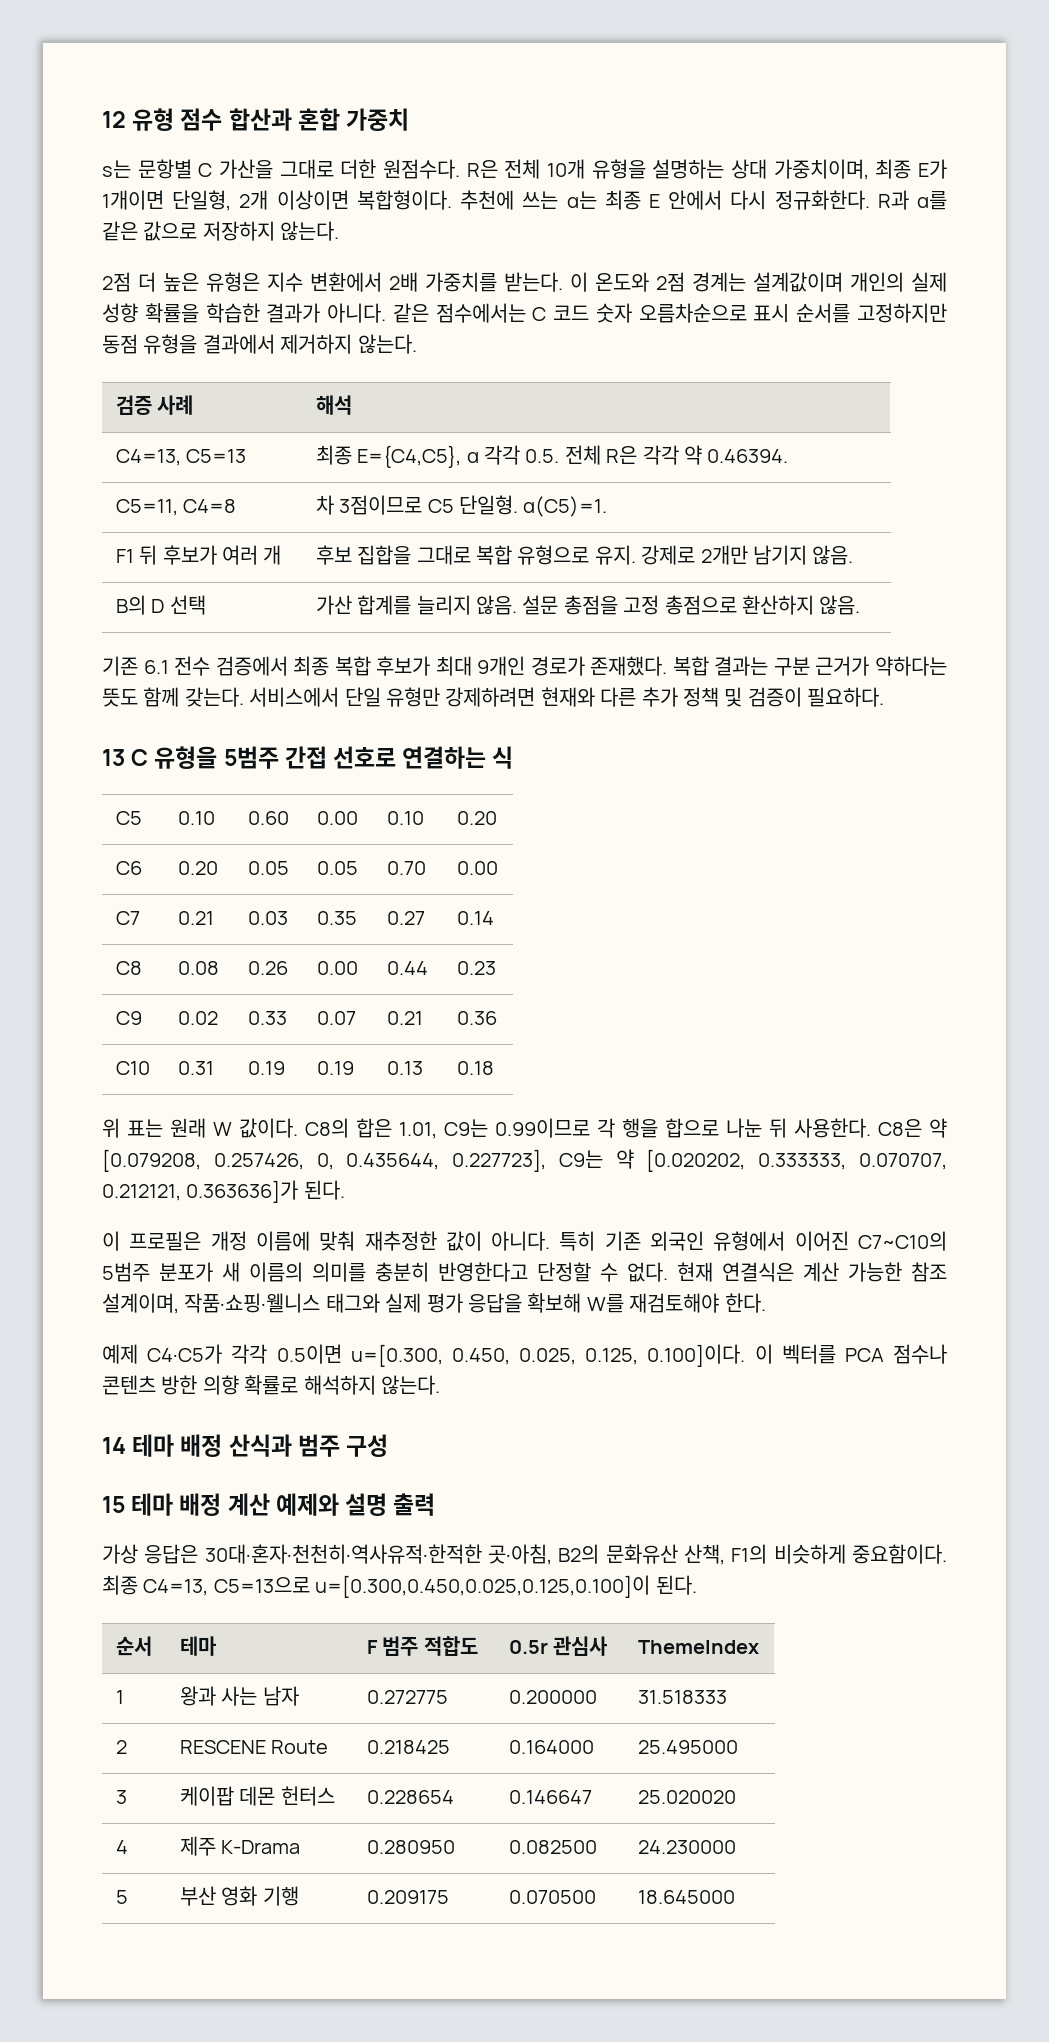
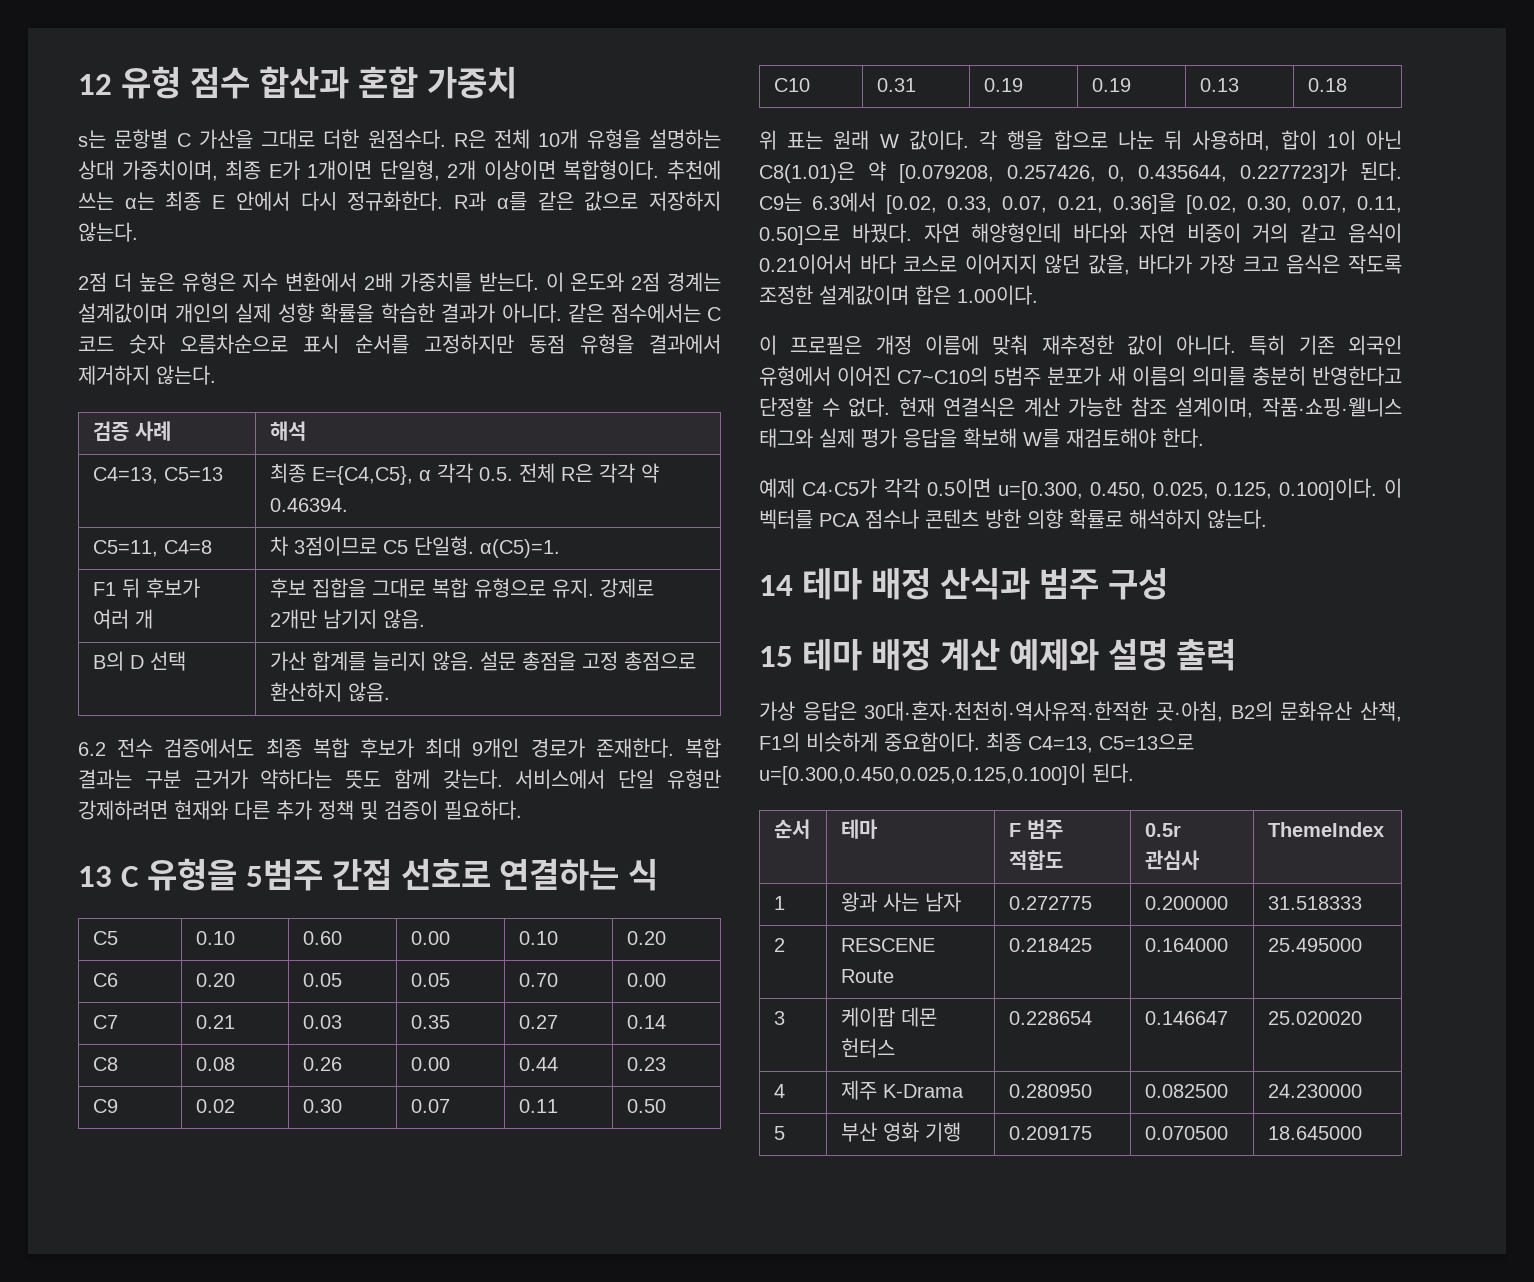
- 기존 6.1 전수 검증에서 최종 복합 후보가 최대 9개인 경로가 존재했다.
+ 6.2 전수 검증에서도 최종 복합 후보가 최대 9개인 경로가 존재한다.
- C9 | 0.02 | 0.33 | 0.07 | 0.21 | 0.36
+ C9 | 0.02 | 0.30 | 0.07 | 0.11 | 0.50
- C8의 합은 1.01, C9는 0.99이므로 각 행을 합으로 나눈 뒤 사용한다. C8은 약 [0.079208, 0.257426, 0, 0.435644, 0.227723], C9는 약 [0.020202, 0.333333, 0.070707, 0.212121, 0.363636]가 된다.
+ 각 행을 합으로 나눈 뒤 사용하며, 합이 1이 아닌 C8(1.01)은 약 [0.079208, 0.257426, 0, 0.435644, 0.227723]가 된다. C9는 6.3에서 [0.02, 0.33, 0.07, 0.21, 0.36]을 [0.02, 0.30, 0.07, 0.11, 0.50]으로 바꿨다. 자연 해양형인데 바다와 자연 비중이 거의 같고 음식이 0.21이어서 바다 코스로 이어지지 않던 값을, 바다가 가장 크고 음식은 작도록 조정한 설계값이며 합은 1.00이다.

